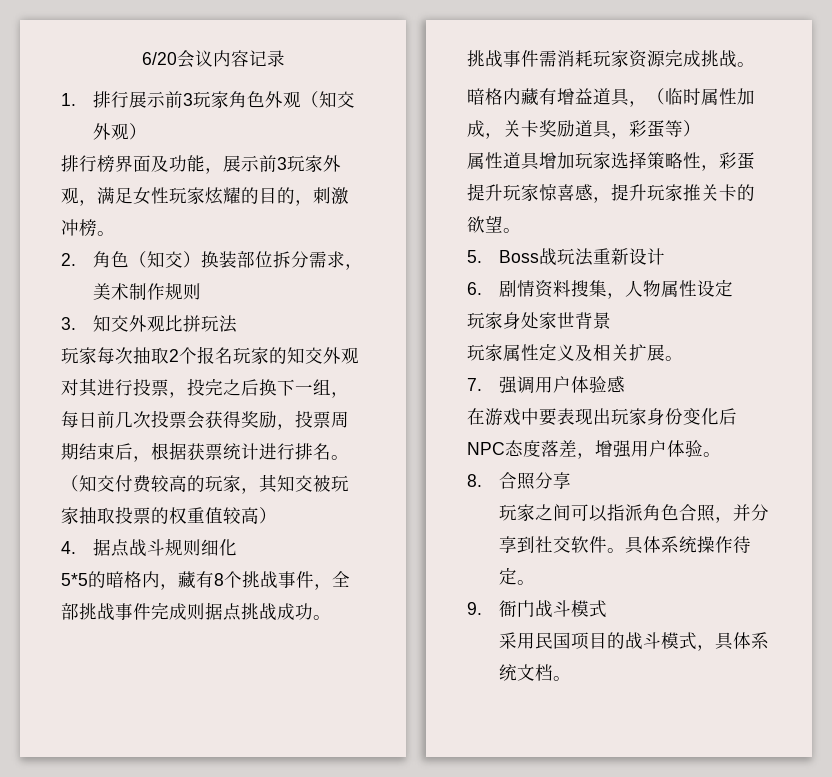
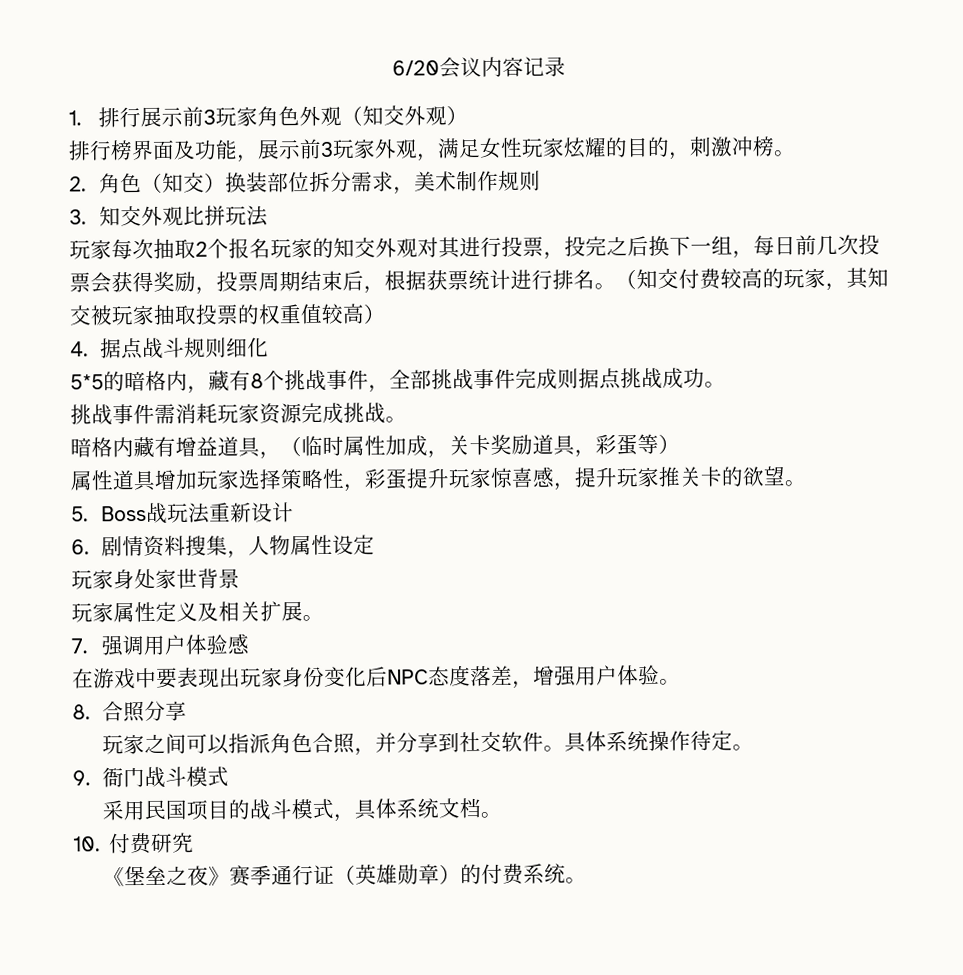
+ 10.付费研究
+ 《堡垒之夜》赛季通行证（英雄勋章）的付费系统。

